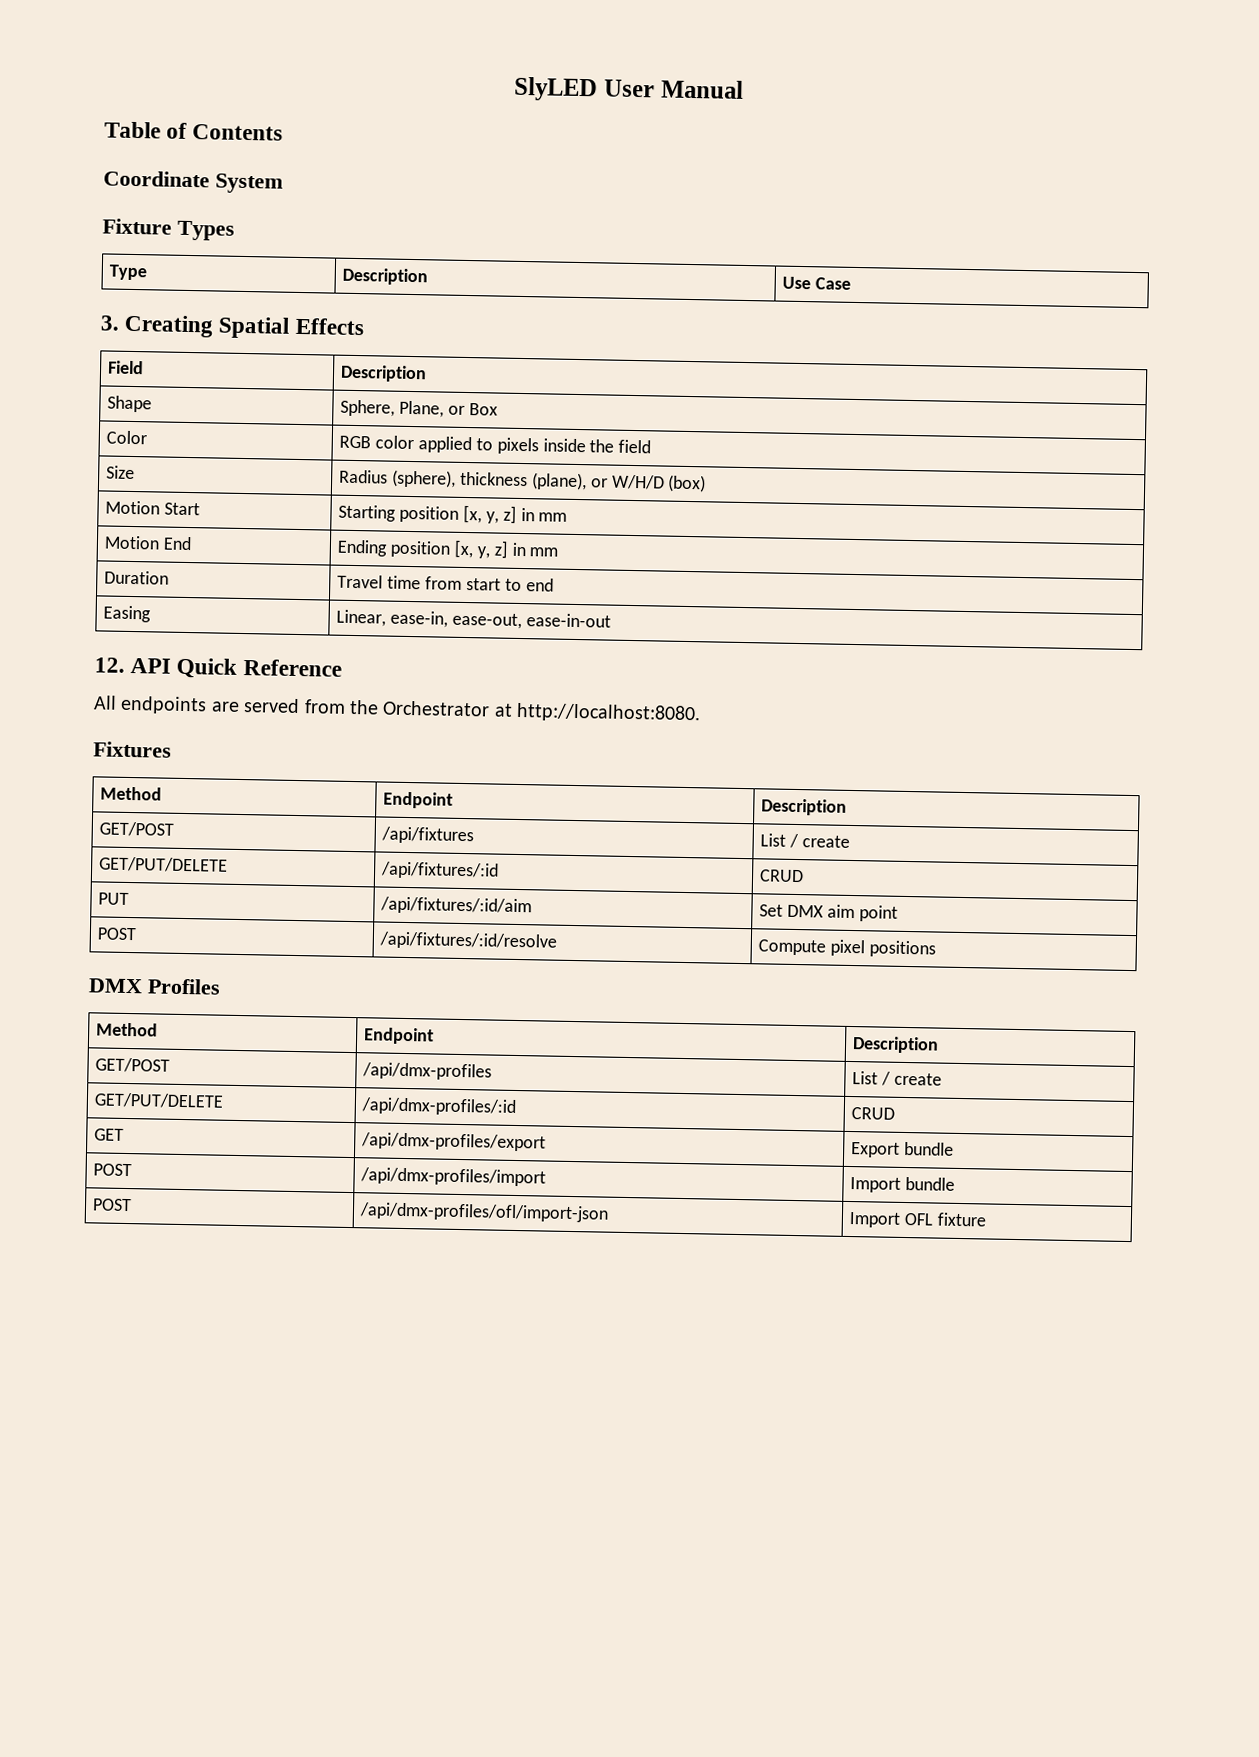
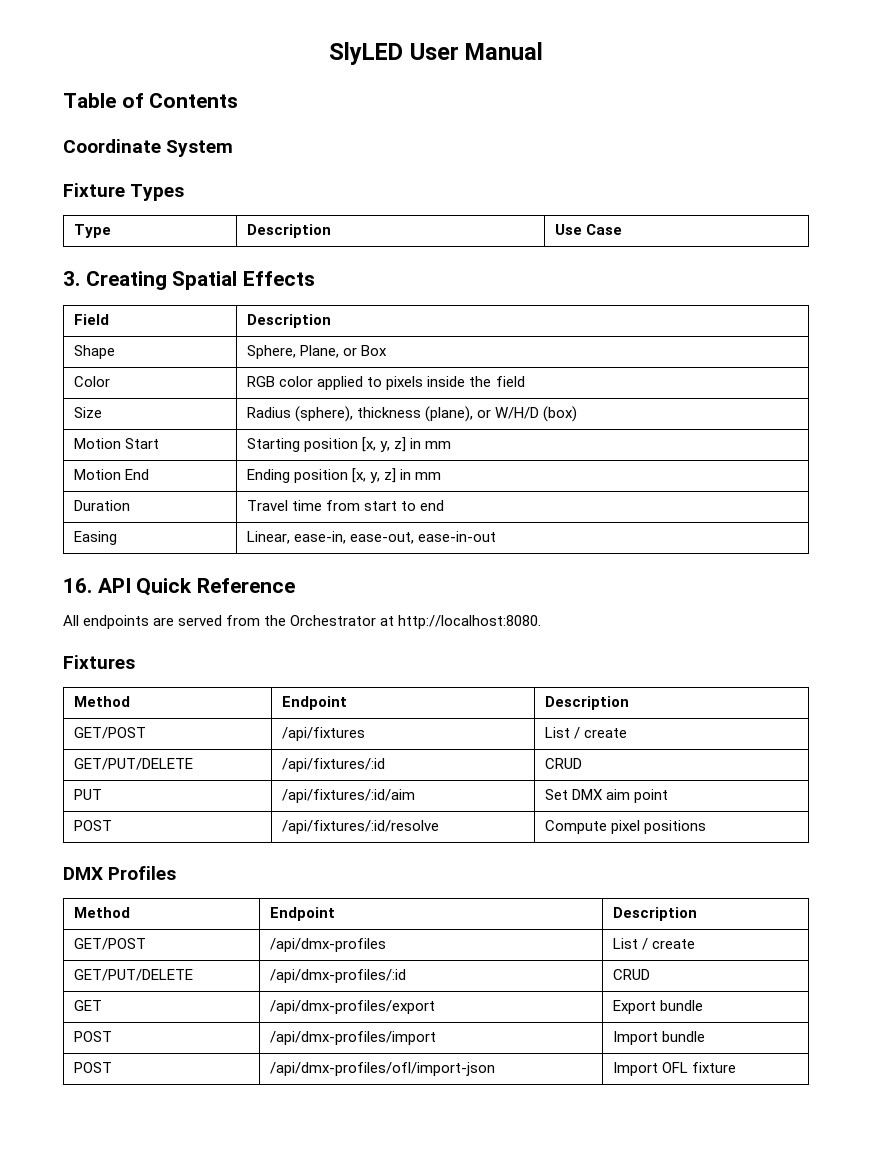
- 12. API Quick Reference
+ 16. API Quick Reference

